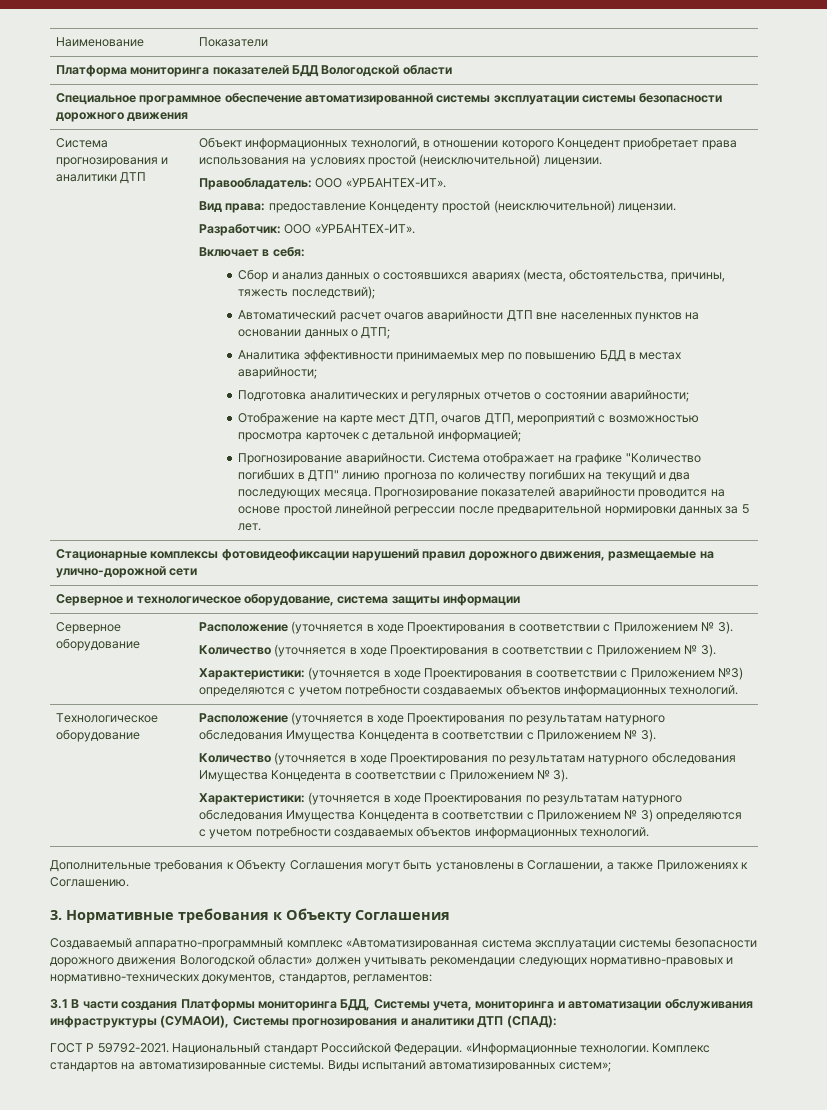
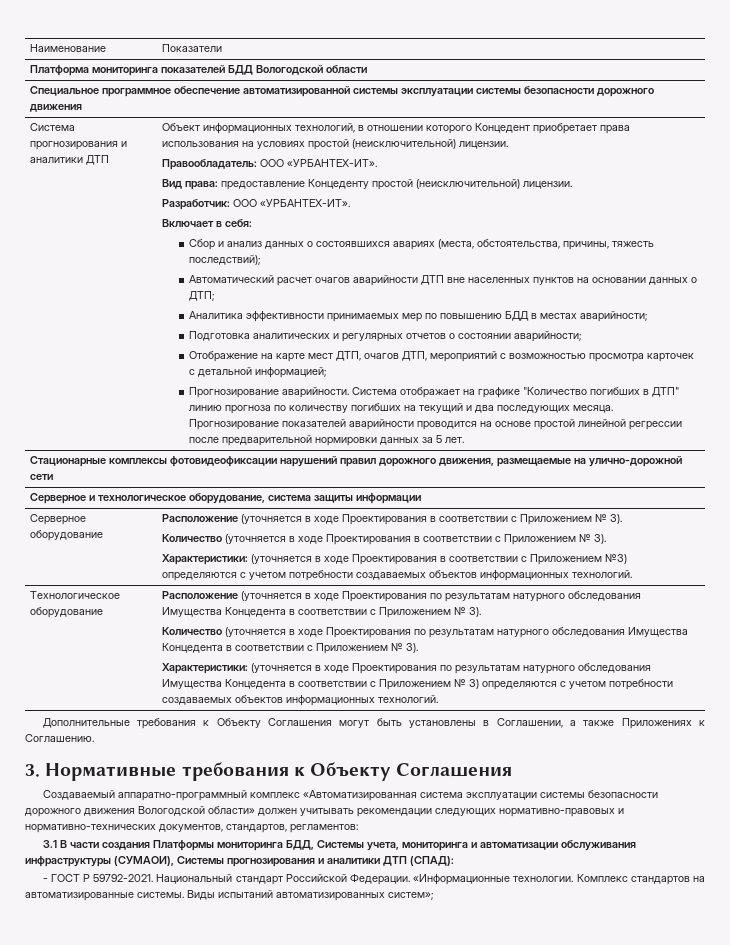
- ГОСТ Р 59792-2021.
+ - ГОСТ Р 59792-2021.

